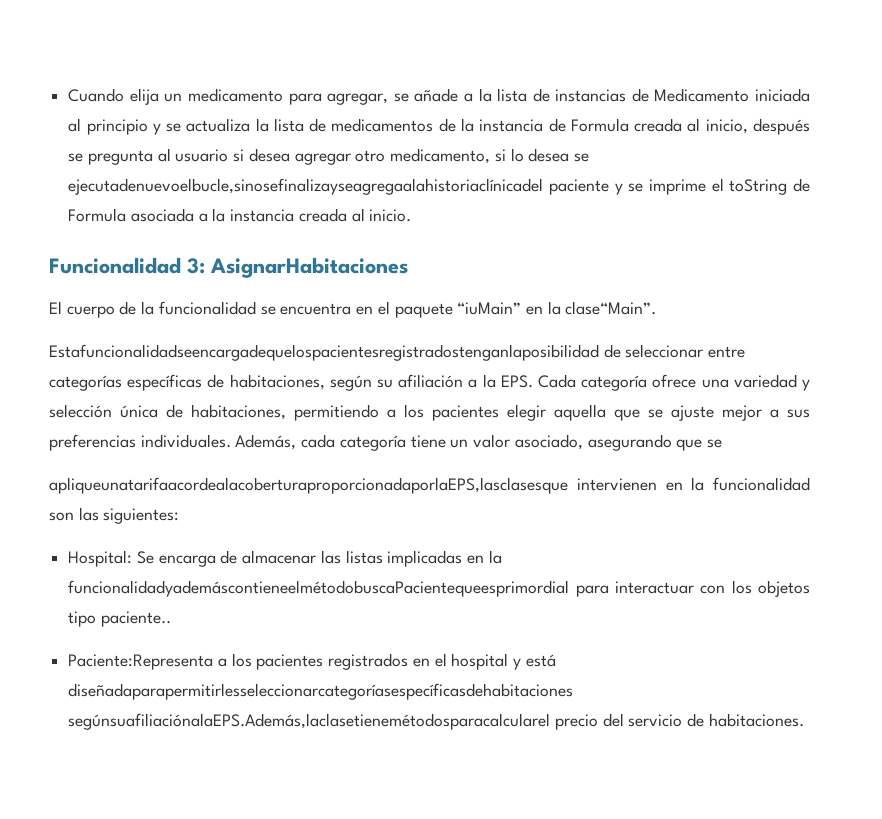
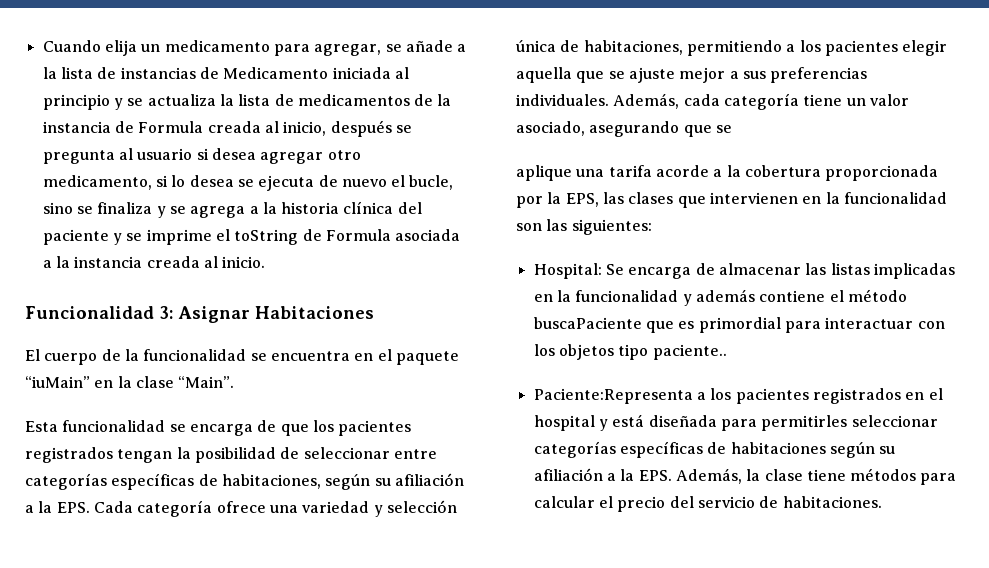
- Cuando elija un medicamento para agregar, se añade a la lista de instancias de Medicamento iniciada al principio y se actualiza la lista de medicamentos de la instancia de Formula creada al inicio, después se pregunta al usuario si desea agregar otro medicamento, si lo desea se ejecutadenuevoelbucle,sinosefinalizayseagregaalahistoriaclínicadel paciente y se imprime el toString de Formula asociada a la instancia creada al inicio.
+ Cuando elija un medicamento para agregar, se añade a la lista de instancias de Medicamento iniciada al principio y se actualiza la lista de medicamentos de la instancia de Formula creada al inicio, después se pregunta al usuario si desea agregar otro medicamento, si lo desea se ejecuta de nuevo el bucle, sino se finaliza y se agrega a la historia clínica del paciente y se imprime el toString de Formula asociada a la instancia creada al inicio.
- Funcionalidad 3: AsignarHabitaciones
+ Funcionalidad 3: Asignar Habitaciones
- El cuerpo de la funcionalidad se encuentra en el paquete “iuMain” en la clase“Main”.
- Estafuncionalidadseencargadequelospacientesregistradostenganlaposibilidad de seleccionar entre categorías específicas de habitaciones, según su afiliación a la EPS. Cada categoría ofrece una variedad y selección única de habitaciones, permitiendo a los pacientes elegir aquella que se ajuste mejor a sus preferencias individuales.
+ El cuerpo de la funcionalidad se encuentra en el paquete “iuMain” en la clase “Main”.
+ Esta funcionalidad se encarga de que los pacientes registrados tengan la posibilidad de seleccionar entre categorías específicas de habitaciones, según su afiliación a la EPS. Cada categoría ofrece una variedad y selección única de habitaciones, permitiendo a los pacientes elegir aquella que se ajuste mejor a sus preferencias individuales.
- apliqueunatarifaacordealacoberturaproporcionadaporlaEPS,lasclasesque intervienen en la funcionalidad son las siguientes:
+ aplique una tarifa acorde a la cobertura proporcionada por la EPS, las clases que intervienen en la funcionalidad son las siguientes:
- Hospital: Se encarga de almacenar las listas implicadas en la funcionalidadyademáscontieneelmétodobuscaPacientequeesprimordial para interactuar con los objetos tipo paciente..
+ Hospital: Se encarga de almacenar las listas implicadas en la funcionalidad y además contiene el método buscaPaciente que es primordial para interactuar con los objetos tipo paciente..
- Paciente:Representa a los pacientes registrados en el hospital y está diseñadaparapermitirlesseleccionarcategoríasespecíficasdehabitaciones segúnsuafiliaciónalaEPS.Además,laclasetienemétodosparacalcularel precio del servicio de habitaciones.
+ Paciente:Representa a los pacientes registrados en el hospital y está diseñada para permitirles seleccionar categorías específicas de habitaciones según su afiliación a la EPS. Además, la clase tiene métodos para calcular el precio del servicio de habitaciones.

